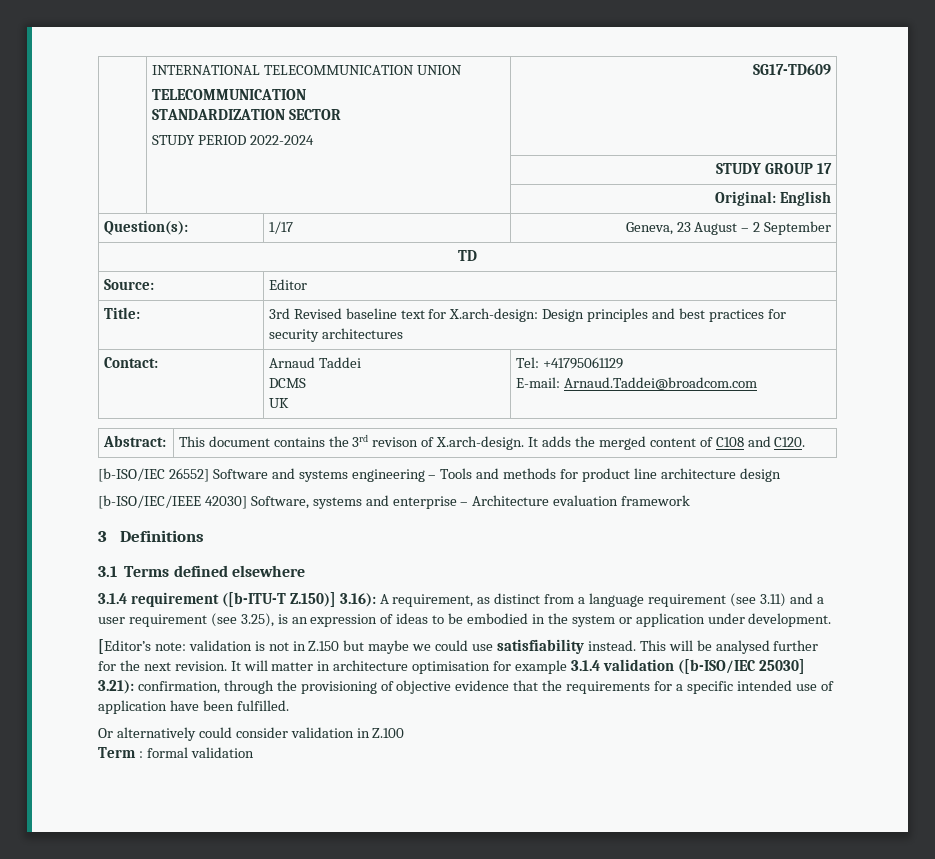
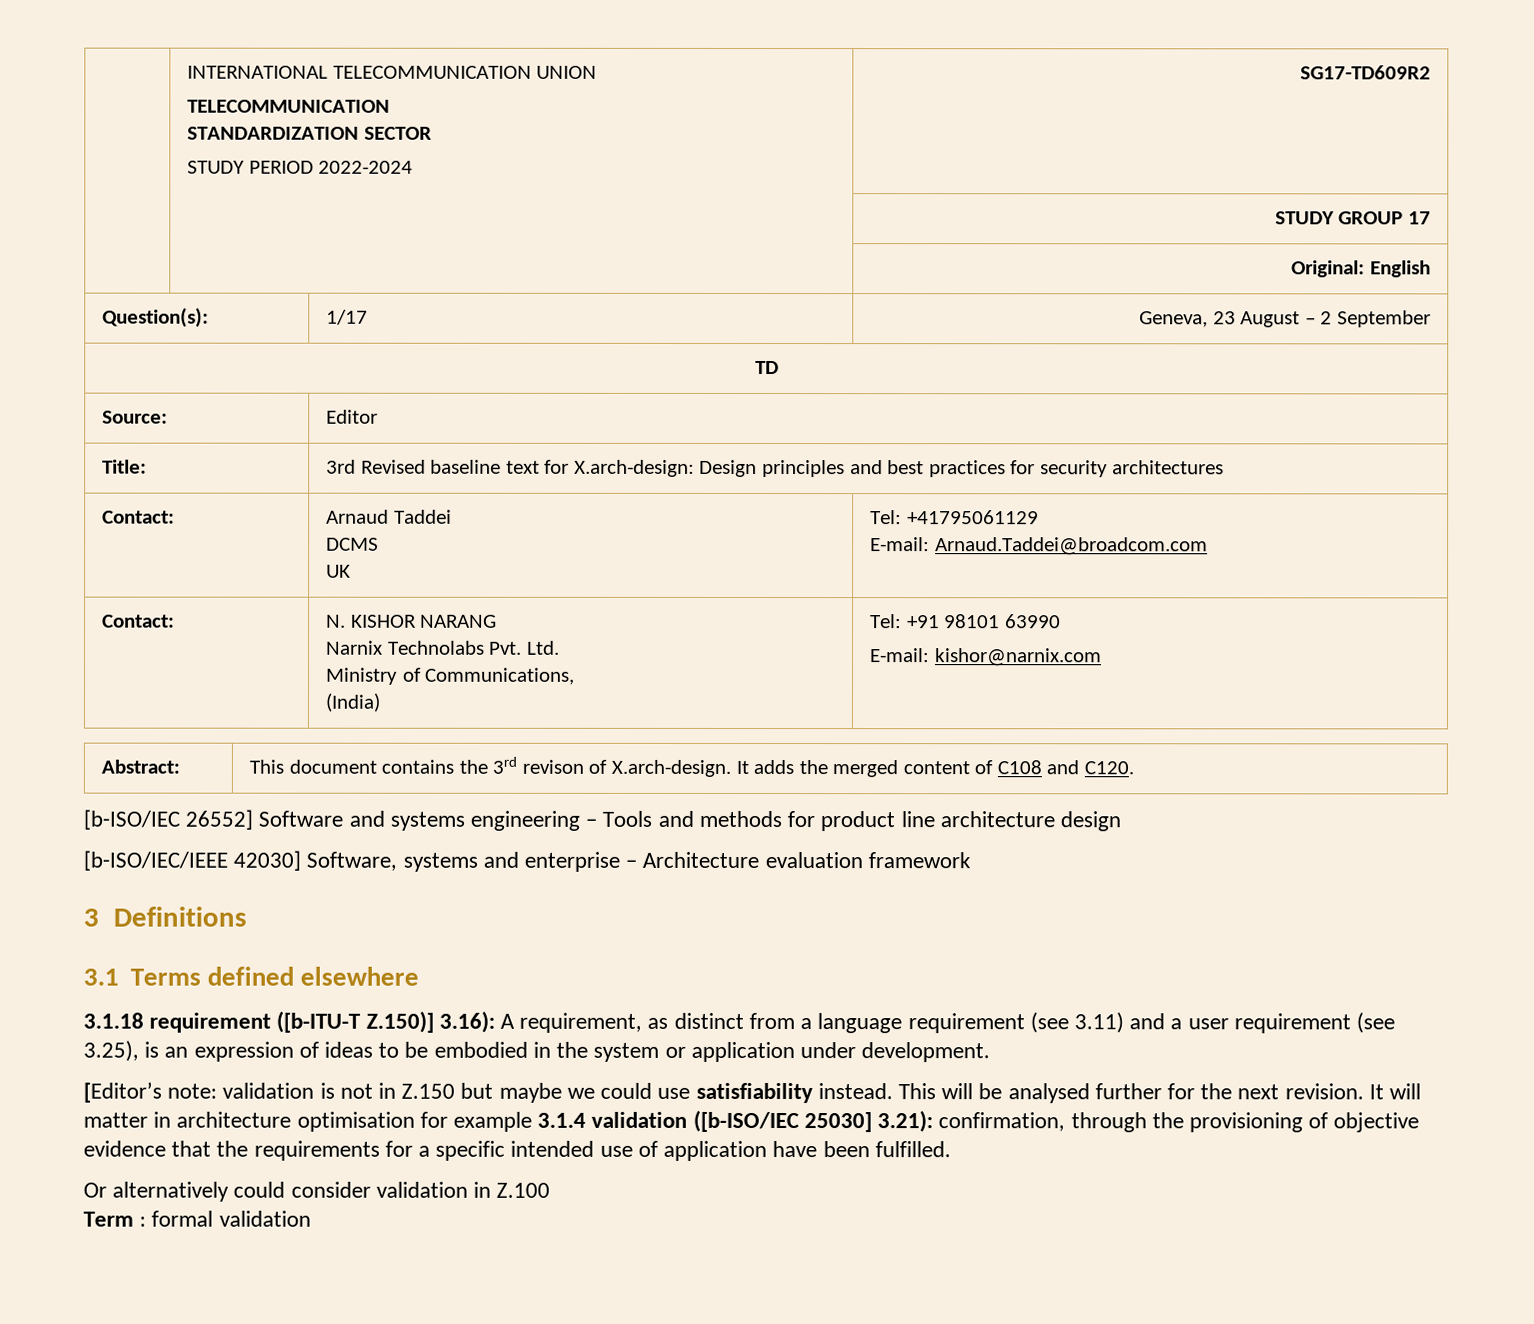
  | INTERNATIONAL TELECOMMUNICATION UNION
  TELECOMMUNICATION
  STANDARDIZATION SECTOR
- STUDY PERIOD 2022-2024 | SG17-TD609
+ STUDY PERIOD 2022-2024 | SG17-TD609R2
+ Contact: | N. KISHOR NARANG
+ Narnix Technolabs Pvt. Ltd.
+ Ministry of Communications,
+ (India) | Tel: +91 98101 63990
+ E-mail: kishor@narnix.com
- 3.1.4 requirement ([b-ITU-T Z.150)] 3.16): A requirement, as distinct from a language requirement (see 3.11) and a user requirement (see 3.25), is an expression of ideas to be embodied in the system or application under development.
+ 3.1.18 requirement ([b-ITU-T Z.150)] 3.16): A requirement, as distinct from a language requirement (see 3.11) and a user requirement (see 3.25), is an expression of ideas to be embodied in the system or application under development.

